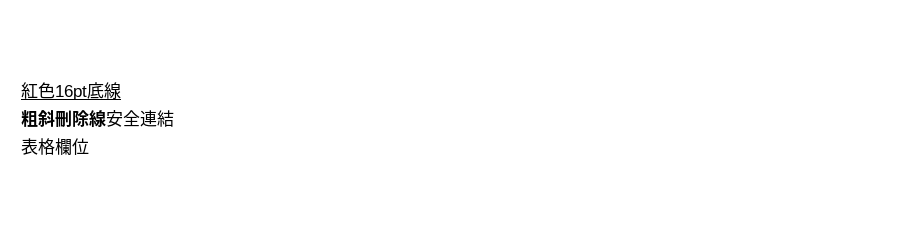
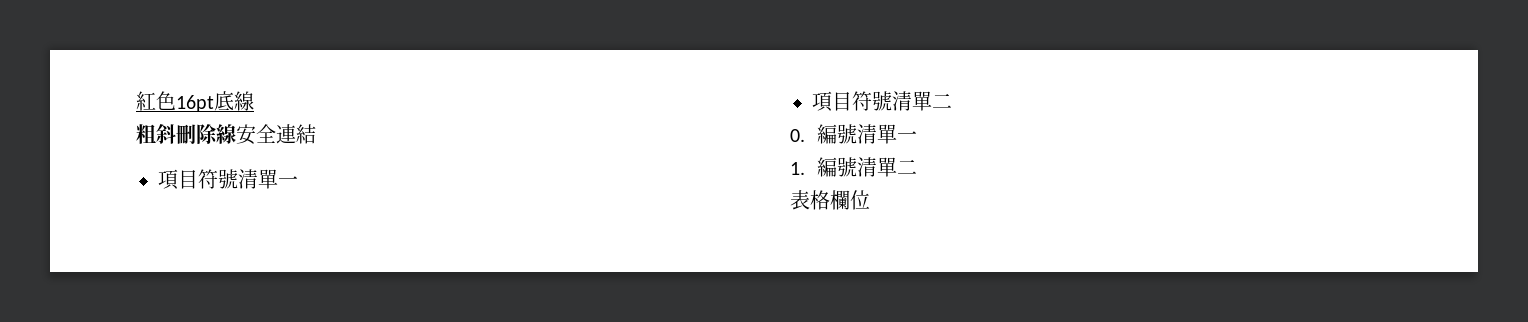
+ 項目符號清單一
+ 項目符號清單二
+ 0.編號清單一
+ 1.編號清單二

